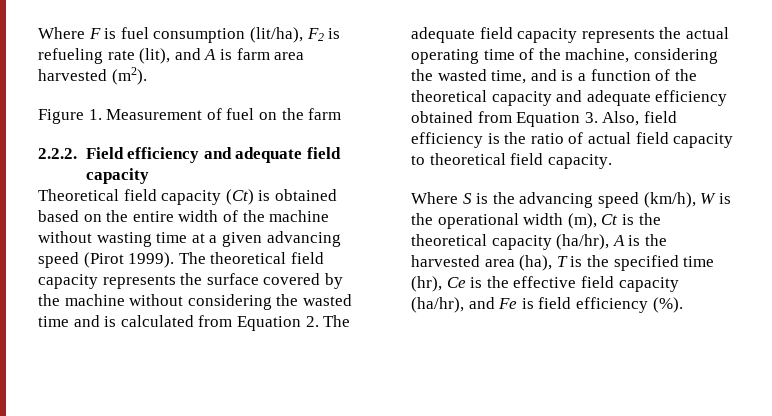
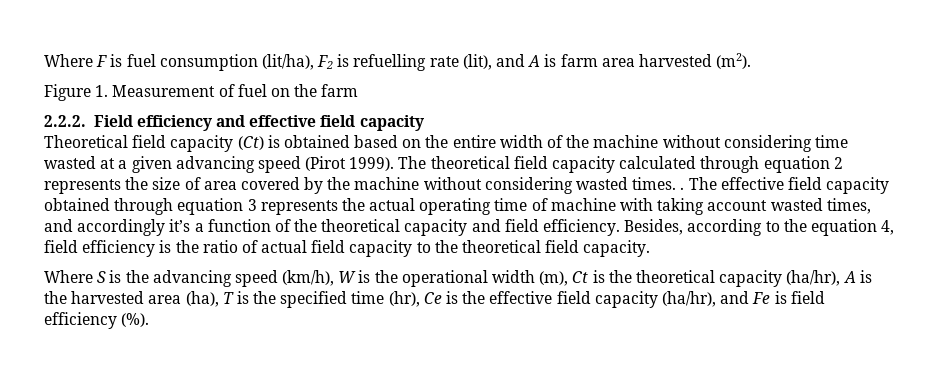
- Where F is fuel consumption (lit/ha), F2 is refueling rate (lit), and A is farm area harvested (m2).
+ Where F is fuel consumption (lit/ha), F2 is refuelling rate (lit), and A is farm area harvested (m2).
- 2.2.2. Field efficiency and adequate field capacity
+ 2.2.2. Field efficiency and effective field capacity
- Theoretical field capacity (Ct) is obtained based on the entire width of the machine without wasting time at a given advancing speed (Pirot 1999).
+ Theoretical field capacity (Ct) is obtained based on the entire width of the machine without considering time wasted at a given advancing speed (Pirot 1999).
- The theoretical field capacity represents the surface covered by the machine without considering the wasted time and is calculated from Equation 2. The adequate field capacity represents the actual operating time of the machine, considering the wasted time, and is a function of the theoretical capacity and adequate efficiency obtained from Equation 3. Also, field efficiency is the ratio of actual field capacity to theoretical field capacity.
+ The theoretical field capacity calculated through equation 2 represents the size of area covered by the machine without considering wasted times. . The effective field capacity obtained through equation 3 represents the actual operating time of machine with taking account wasted times, and accordingly it’s a function of the theoretical capacity and field efficiency. Besides, according to the equation 4, field efficiency is the ratio of actual field capacity to the theoretical field capacity.

